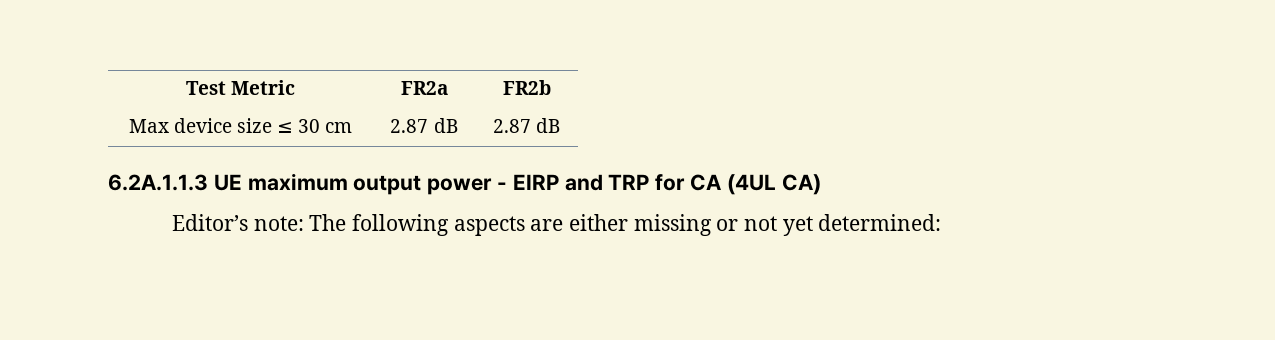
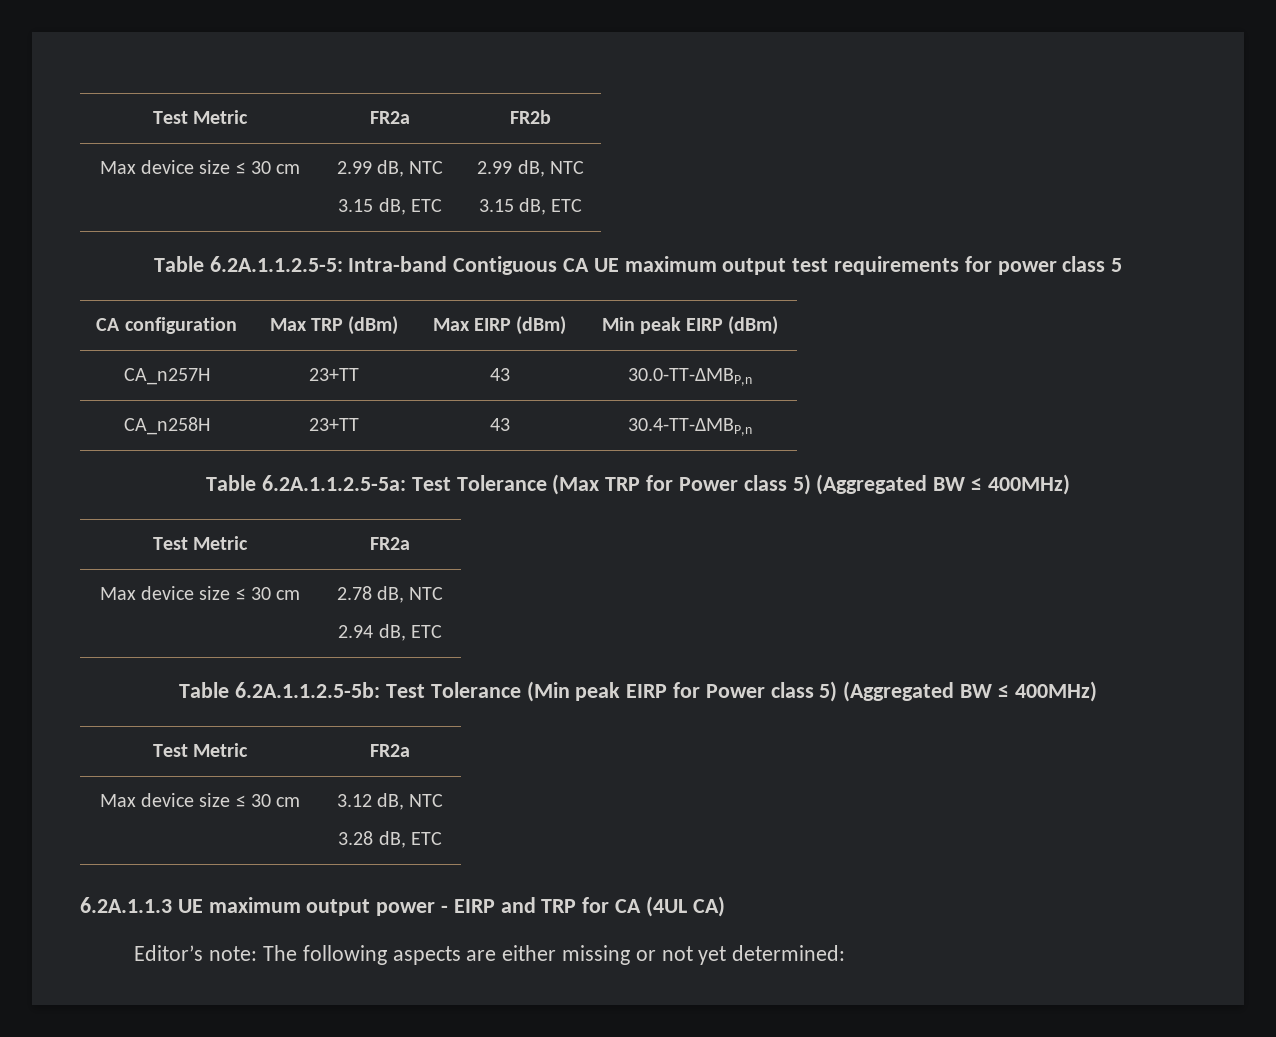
- Max device size ≤ 30 cm | 2.87 dB | 2.87 dB
+ Max device size ≤ 30 cm | 2.99 dB, NTC
+ 3.15 dB, ETC | 2.99 dB, NTC
+ 3.15 dB, ETC
+ Table 6.2A.1.1.2.5-5: Intra-band Contiguous CA UE maximum output test requirements for power class 5
+ CA configuration | Max TRP (dBm) | Max EIRP (dBm) | Min peak EIRP (dBm)
+ CA_n257H | 23+TT | 43 | 30.0-TT-ΔMBP,n
+ CA_n258H | 23+TT | 43 | 30.4-TT-ΔMBP,n
+ Table 6.2A.1.1.2.5-5a: Test Tolerance (Max TRP for Power class 5) (Aggregated BW ≤ 400MHz)
+ Test Metric | FR2a
+ Max device size ≤ 30 cm | 2.78 dB, NTC
+ 2.94 dB, ETC
+ Table 6.2A.1.1.2.5-5b: Test Tolerance (Min peak EIRP for Power class 5) (Aggregated BW ≤ 400MHz)
+ Test Metric | FR2a
+ Max device size ≤ 30 cm | 3.12 dB, NTC
+ 3.28 dB, ETC

